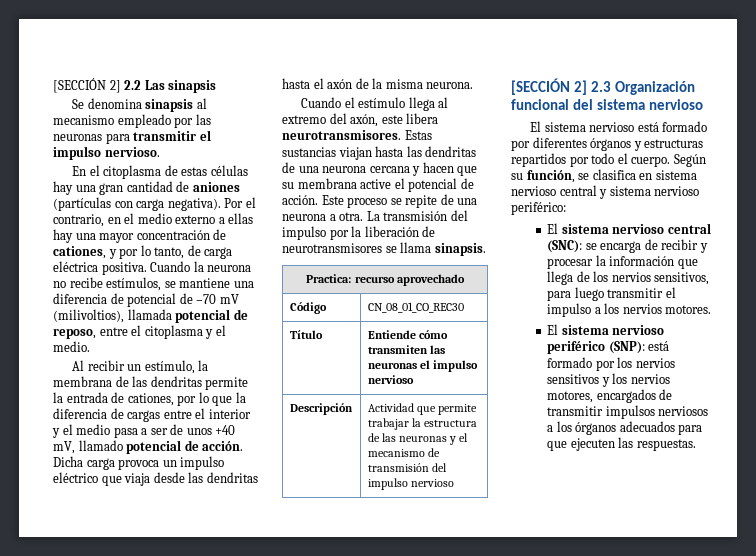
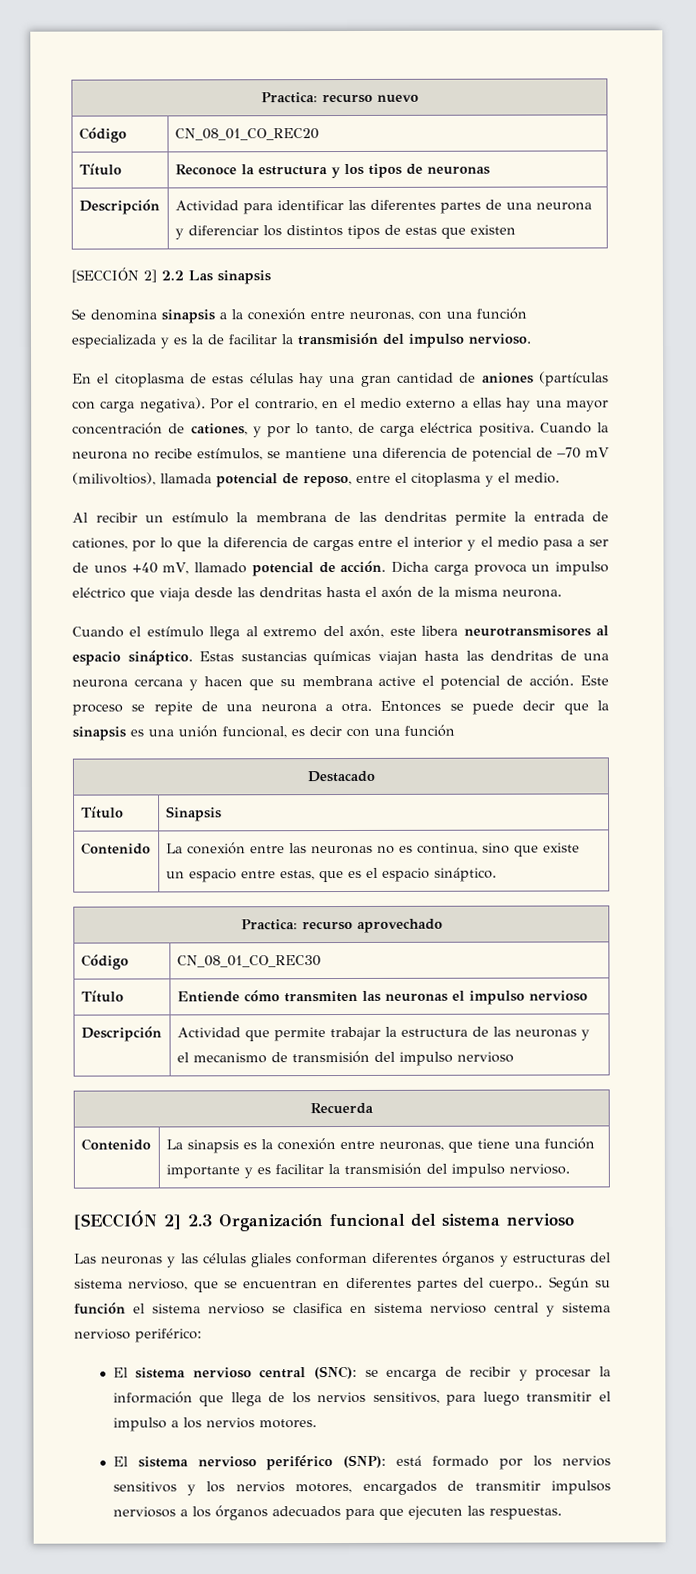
+ Practica: recurso nuevo
+ Código | CN_08_01_CO_REC20
+ Título | Reconoce la estructura y los tipos de neuronas
+ Descripción | Actividad para identificar las diferentes partes de una neurona y diferenciar los distintos tipos de estas que existen
- Se denomina sinapsis al mecanismo empleado por las neuronas para transmitir el impulso nervioso.
+ Se denomina sinapsis a la conexión entre neuronas, con una función especializada y es la de facilitar la transmisión del impulso nervioso.
- Al recibir un estímulo, la membrana de las dendritas permite la entrada de cationes, por lo que la diferencia de cargas entre el interior y el medio pasa a ser de unos +40 mV, llamado potencial de acción.
+ Al recibir un estímulo la membrana de las dendritas permite la entrada de cationes, por lo que la diferencia de cargas entre el interior y el medio pasa a ser de unos +40 mV, llamado potencial de acción.
- Cuando el estímulo llega al extremo del axón, este libera neurotransmisores.
+ Cuando el estímulo llega al extremo del axón, este libera neurotransmisores al espacio sináptico.
- Estas sustancias viajan hasta las dendritas de una neurona cercana y hacen que su membrana active el potencial de acción.
+ Estas sustancias químicas viajan hasta las dendritas de una neurona cercana y hacen que su membrana active el potencial de acción.
- La transmisión del impulso por la liberación de neurotransmisores se llama sinapsis.
+ Entonces se puede decir que la sinapsis es una unión funcional, es decir con una función
+ Destacado
+ Título | Sinapsis
+ Contenido | La conexión entre las neuronas no es continua, sino que existe un espacio entre estas, que es el espacio sináptico.
+ Recuerda
+ Contenido | La sinapsis es la conexión entre neuronas, que tiene una función importante y es facilitar la transmisión del impulso nervioso.
- El sistema nervioso está formado por diferentes órganos y estructuras repartidos por todo el cuerpo. Según su función, se clasifica en sistema nervioso central y sistema nervioso periférico:
+ Las neuronas y las células gliales conforman diferentes órganos y estructuras del sistema nervioso, que se encuentran en diferentes partes del cuerpo.. Según su función el sistema nervioso se clasifica en sistema nervioso central y sistema nervioso periférico:

